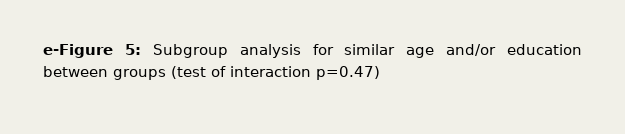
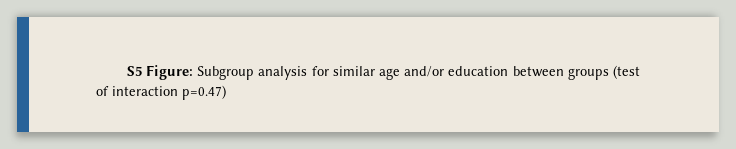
- e-Figure 5: Subgroup analysis for similar age and/or education between groups (test of interaction p=0.47)
+ S5 Figure: Subgroup analysis for similar age and/or education between groups (test of interaction p=0.47)

